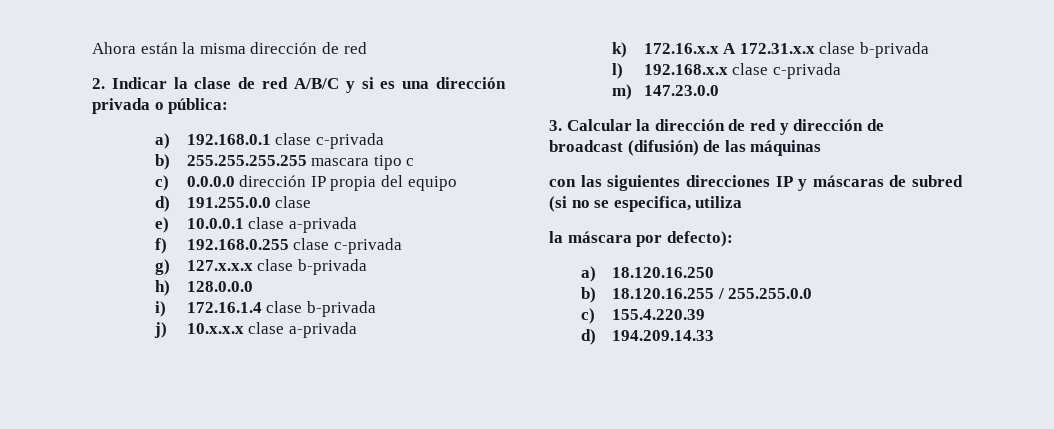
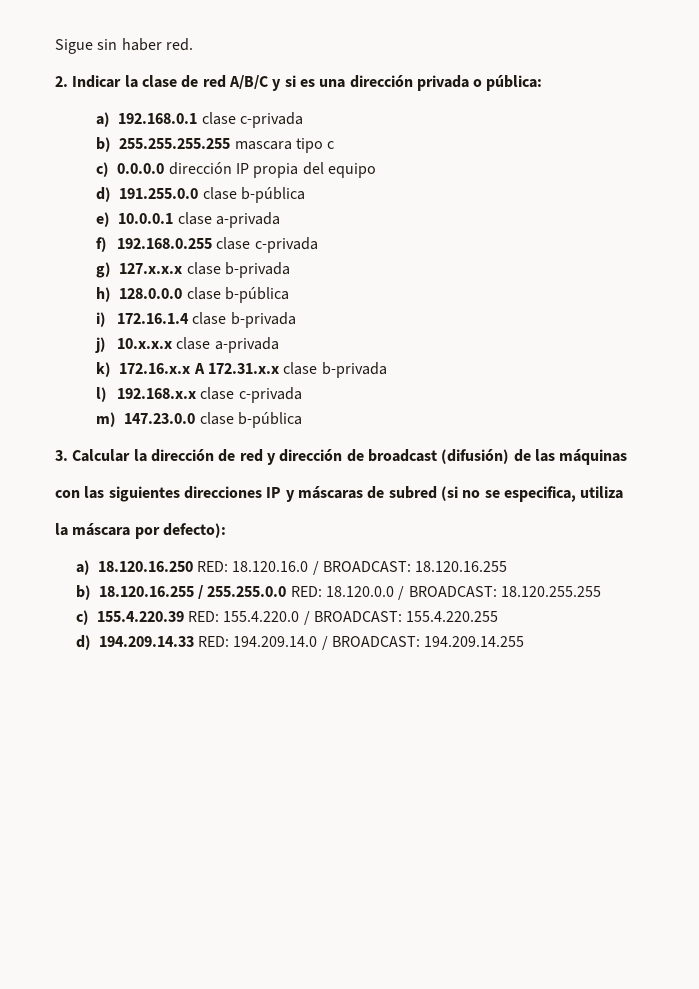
- Ahora están la misma dirección de red
+ Sigue sin haber red.
- d) 191.255.0.0 clase
+ d) 191.255.0.0 clase b-pública
- h) 128.0.0.0
+ h) 128.0.0.0 clase b-pública
- m) 147.23.0.0
+ m) 147.23.0.0 clase b-pública
- a) 18.120.16.250
+ a) 18.120.16.250 RED: 18.120.16.0 / BROADCAST: 18.120.16.255
- b) 18.120.16.255 / 255.255.0.0
- c) 155.4.220.39
- d) 194.209.14.33
+ b) 18.120.16.255 / 255.255.0.0 RED: 18.120.0.0 / BROADCAST: 18.120.255.255
+ c) 155.4.220.39 RED: 155.4.220.0 / BROADCAST: 155.4.220.255
+ d) 194.209.14.33 RED: 194.209.14.0 / BROADCAST: 194.209.14.255

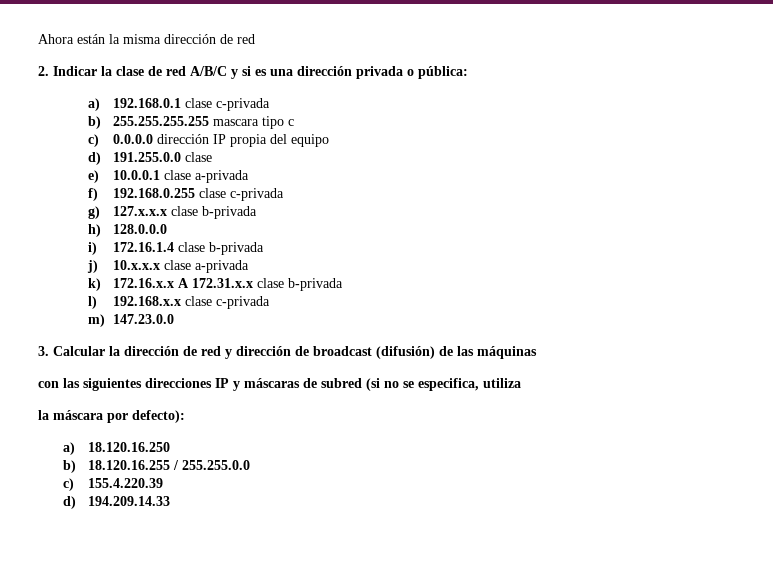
- Sigue sin haber red.
+ Ahora están la misma dirección de red
- d) 191.255.0.0 clase b-pública
+ d) 191.255.0.0 clase
- h) 128.0.0.0 clase b-pública
+ h) 128.0.0.0
- m) 147.23.0.0 clase b-pública
+ m) 147.23.0.0
- a) 18.120.16.250 RED: 18.120.16.0 / BROADCAST: 18.120.16.255
+ a) 18.120.16.250
- b) 18.120.16.255 / 255.255.0.0 RED: 18.120.0.0 / BROADCAST: 18.120.255.255
- c) 155.4.220.39 RED: 155.4.220.0 / BROADCAST: 155.4.220.255
- d) 194.209.14.33 RED: 194.209.14.0 / BROADCAST: 194.209.14.255
+ b) 18.120.16.255 / 255.255.0.0
+ c) 155.4.220.39
+ d) 194.209.14.33

